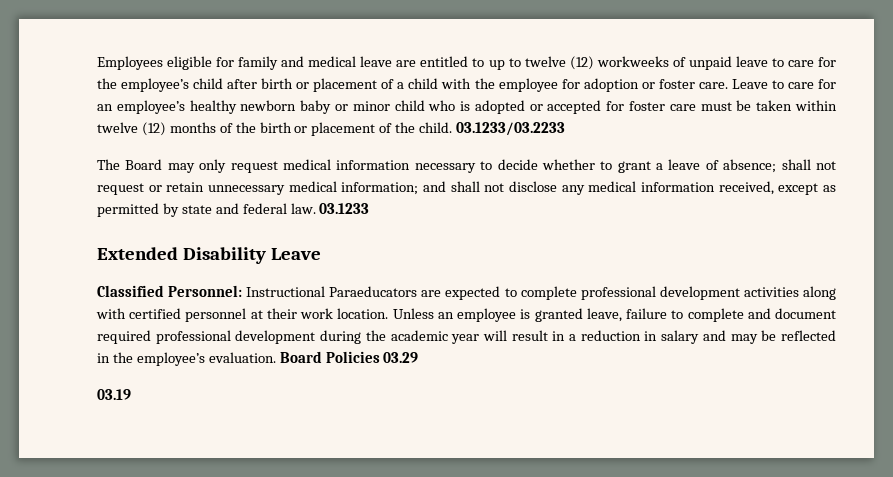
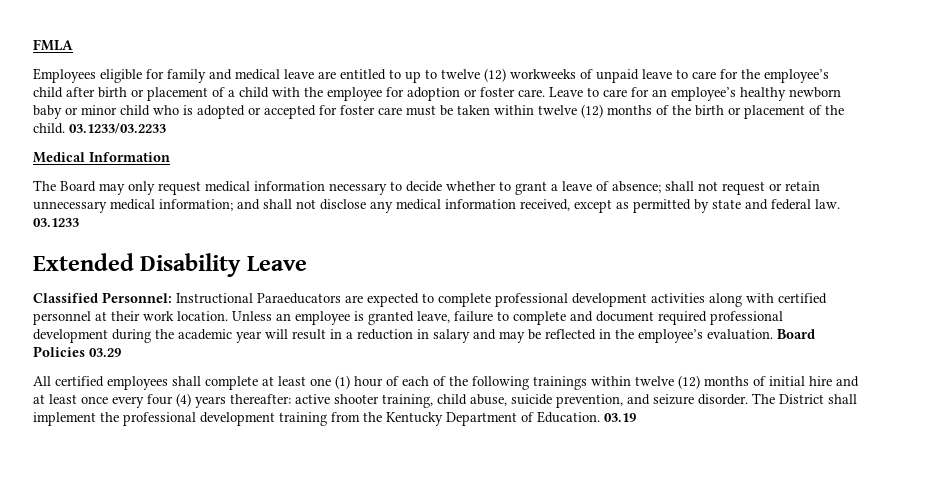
+ FMLA
+ Medical Information
+ All certified employees shall complete at least one (1) hour of each of the following trainings within twelve (12) months of initial hire and at least once every four (4) years thereafter: active shooter training, child abuse, suicide prevention, and seizure disorder. The District shall implement the professional development training from the Kentucky Department of Education.

